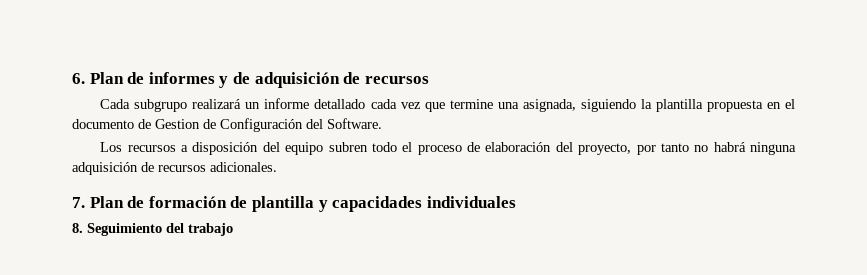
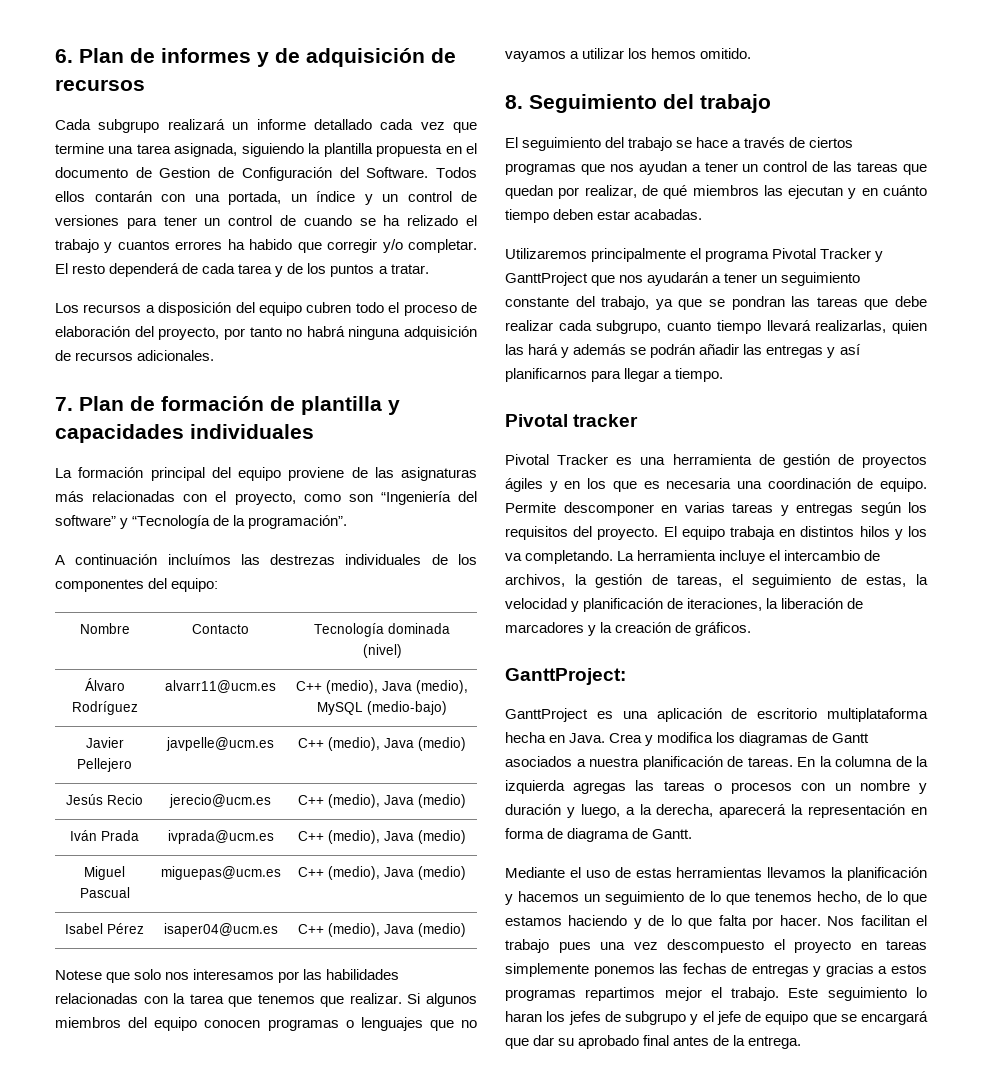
- Cada subgrupo realizará un informe detallado cada vez que termine una asignada, siguiendo la plantilla propuesta en el documento de Gestion de Configuración del Software.
+ Cada subgrupo realizará un informe detallado cada vez que termine una tarea asignada, siguiendo la plantilla propuesta en el documento de Gestion de Configuración del Software. Todos ellos contarán con una portada, un índice y un control de versiones para tener un control de cuando se ha relizado el trabajo y cuantos errores ha habido que corregir y/o completar. El resto dependerá de cada tarea y de los puntos a tratar.
- Los recursos a disposición del equipo subren todo el proceso de elaboración del proyecto, por tanto no habrá ninguna adquisición de recursos adicionales.
+ Los recursos a disposición del equipo cubren todo el proceso de elaboración del proyecto, por tanto no habrá ninguna adquisición de recursos adicionales.
+ La formación principal del equipo proviene de las asignaturas más relacionadas con el proyecto, como son “Ingeniería del software” y “Tecnología de la programación”.
+ A continuación incluímos las destrezas individuales de los componentes del equipo:
+ Nombre | Contacto | Tecnología dominada (nivel)
+ Álvaro Rodríguez | alvarr11@ucm.es | C++ (medio), Java (medio), MySQL (medio-bajo)
+ Javier Pellejero | javpelle@ucm.es | C++ (medio), Java (medio)
+ Jesús Recio | jerecio@ucm.es | C++ (medio), Java (medio)
+ Iván Prada | ivprada@ucm.es | C++ (medio), Java (medio)
+ Miguel Pascual | miguepas@ucm.es | C++ (medio), Java (medio)
+ Isabel Pérez | isaper04@ucm.es | C++ (medio), Java (medio)
+ Notese que solo nos interesamos por las habilidades relacionadas con la tarea que tenemos que realizar. Si algunos miembros del equipo conocen programas o lenguajes que no vayamos a utilizar los hemos omitido.
  8. Seguimiento del trabajo
+ El seguimiento del trabajo se hace a través de ciertos programas que nos ayudan a tener un control de las tareas que quedan por realizar, de qué miembros las ejecutan y en cuánto tiempo deben estar acabadas.
+ Utilizaremos principalmente el programa Pivotal Tracker y GanttProject que nos ayudarán a tener un seguimiento constante del trabajo, ya que se pondran las tareas que debe realizar cada subgrupo, cuanto tiempo llevará realizarlas, quien las hará y además se podrán añadir las entregas y así planificarnos para llegar a tiempo.
+ Pivotal tracker
+ Pivotal Tracker es una herramienta de gestión de proyectos ágiles y en los que es necesaria una coordinación de equipo. Permite descomponer en varias tareas y entregas según los requisitos del proyecto. El equipo trabaja en distintos hilos y los va completando. La herramienta incluye el intercambio de archivos, la gestión de tareas, el seguimiento de estas, la velocidad y planificación de iteraciones, la liberación de marcadores y la creación de gráficos.
+ GanttProject:
+ GanttProject es una aplicación de escritorio multiplataforma hecha en Java. Crea y modifica los diagramas de Gantt asociados a nuestra planificación de tareas. En la columna de la izquierda agregas las tareas o procesos con un nombre y duración y luego, a la derecha, aparecerá la representación en forma de diagrama de Gantt.
+ Mediante el uso de estas herramientas llevamos la planificación y hacemos un seguimiento de lo que tenemos hecho, de lo que estamos haciendo y de lo que falta por hacer. Nos facilitan el trabajo pues una vez descompuesto el proyecto en tareas simplemente ponemos las fechas de entregas y gracias a estos programas repartimos mejor el trabajo. Este seguimiento lo haran los jefes de subgrupo y el jefe de equipo que se encargará que dar su aprobado final antes de la entrega.

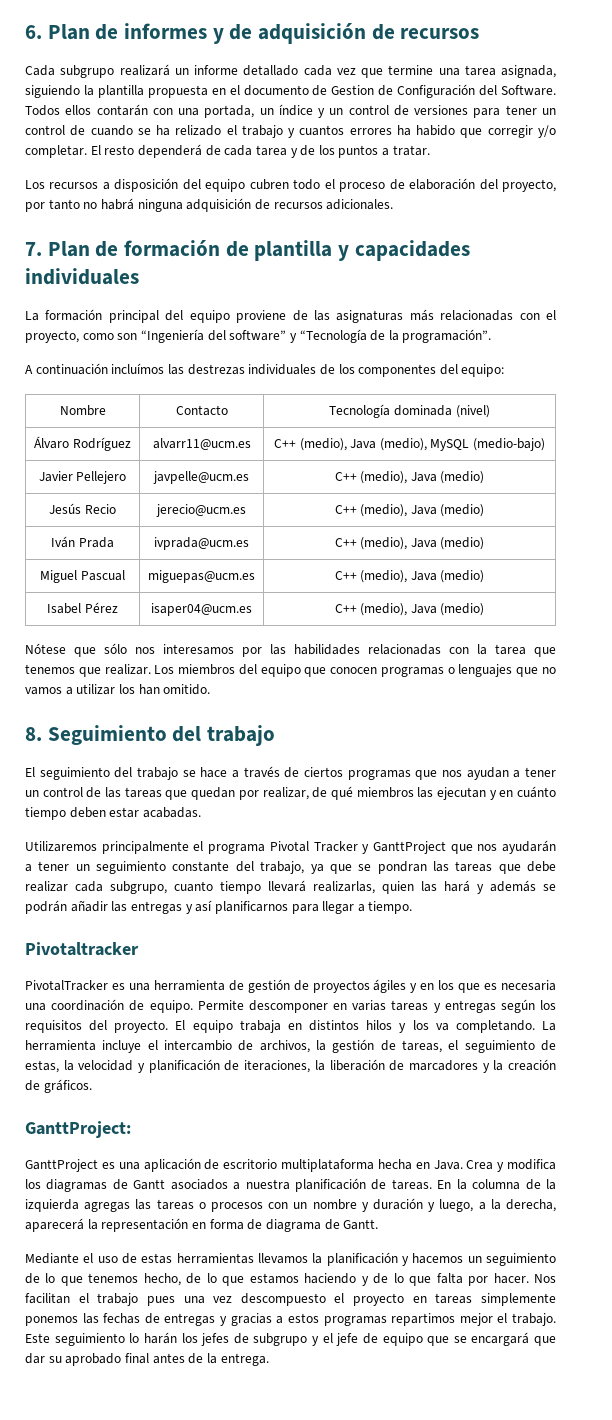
- Notese que solo nos interesamos por las habilidades relacionadas con la tarea que tenemos que realizar.
+ Nótese que sólo nos interesamos por las habilidades relacionadas con la tarea que tenemos que realizar.
- Si algunos miembros del equipo conocen programas o lenguajes que no vayamos a utilizar los hemos omitido.
+ Los miembros del equipo que conocen programas o lenguajes que no vamos a utilizar los han omitido.
- Pivotal tracker
- Pivotal Tracker es una herramienta de gestión de proyectos ágiles y en los que es necesaria una coordinación de equipo.
+ Pivotaltracker
+ PivotalTracker es una herramienta de gestión de proyectos ágiles y en los que es necesaria una coordinación de equipo.
- Este seguimiento lo haran los jefes de subgrupo y el jefe de equipo que se encargará que dar su aprobado final antes de la entrega.
+ Este seguimiento lo harán los jefes de subgrupo y el jefe de equipo que se encargará que dar su aprobado final antes de la entrega.

